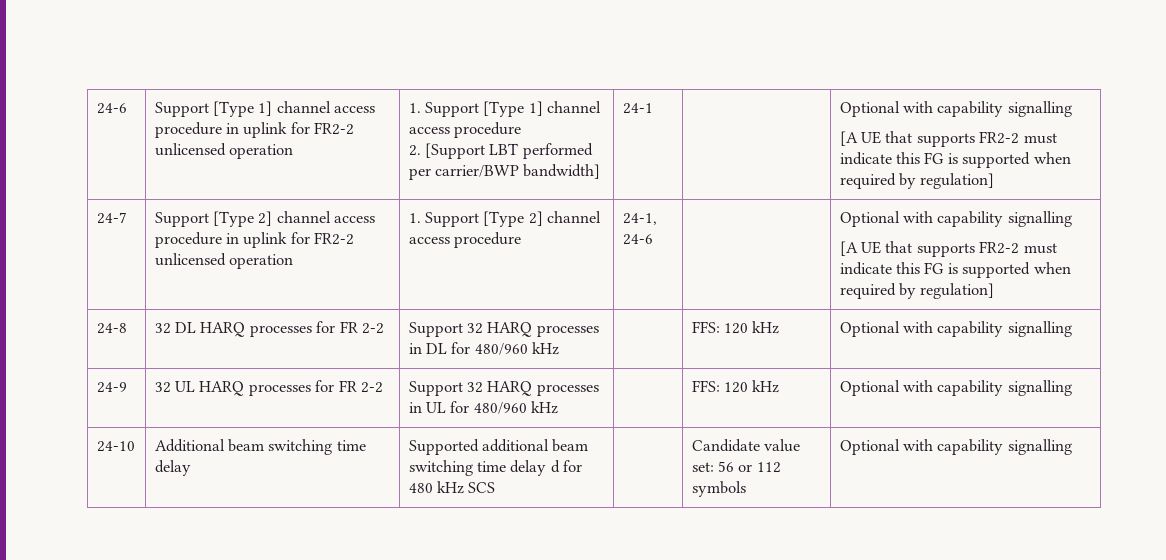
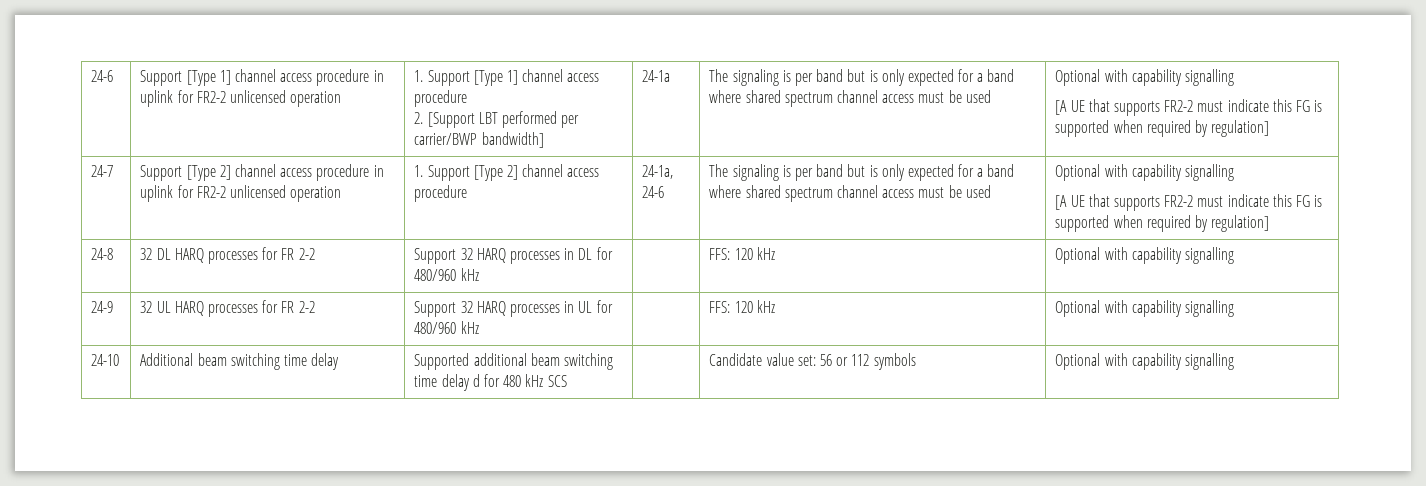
- 24-1
+ 24-1a | The signaling is per band but is only expected for a band where shared spectrum channel access must be used
- 24-1, 24-6
+ 24-1a, 24-6 | The signaling is per band but is only expected for a band where shared spectrum channel access must be used

